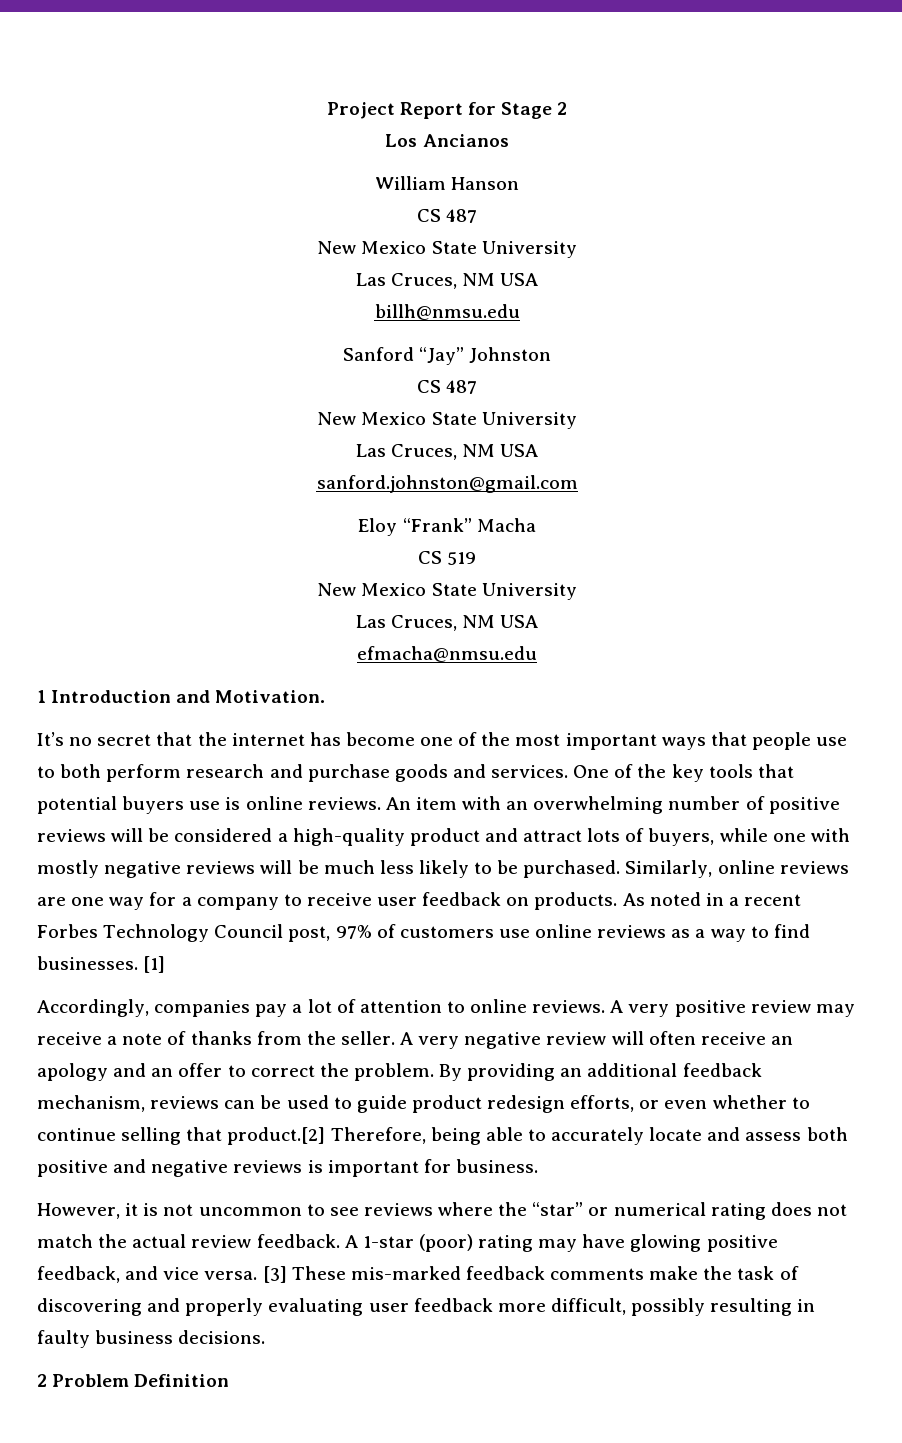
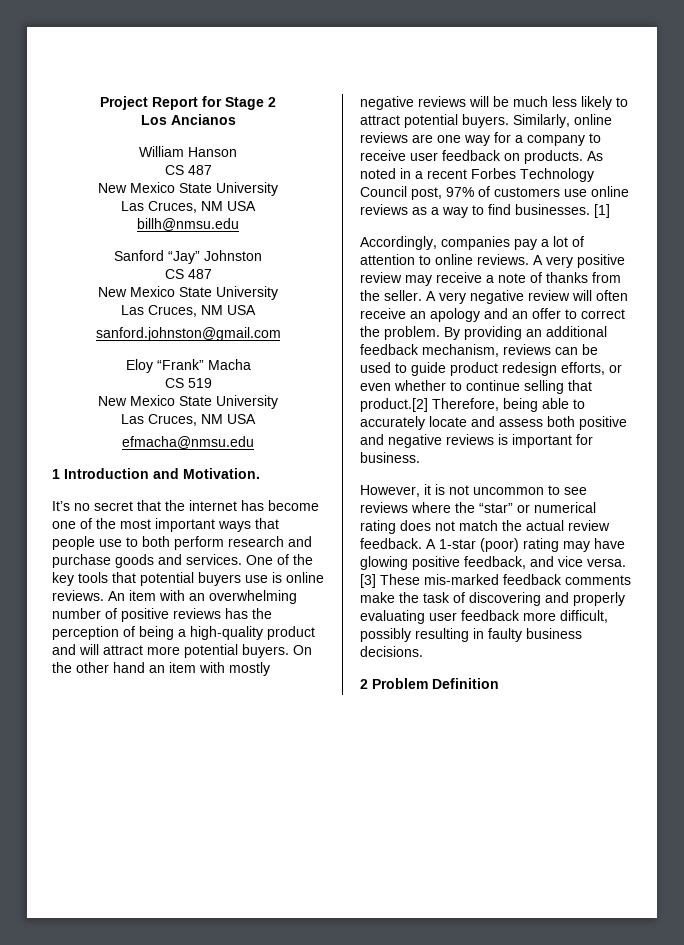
- An item with an overwhelming number of positive reviews will be considered a high-quality product and attract lots of buyers, while one with mostly negative reviews will be much less likely to be purchased.
+ An item with an overwhelming number of positive reviews has the perception of being a high-quality product and will attract more potential buyers. On the other hand an item with mostly negative reviews will be much less likely to attract potential buyers.

